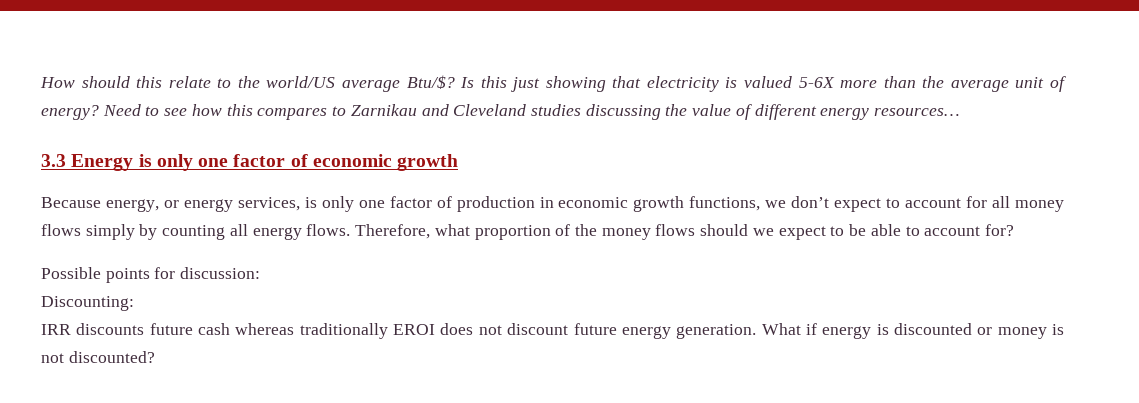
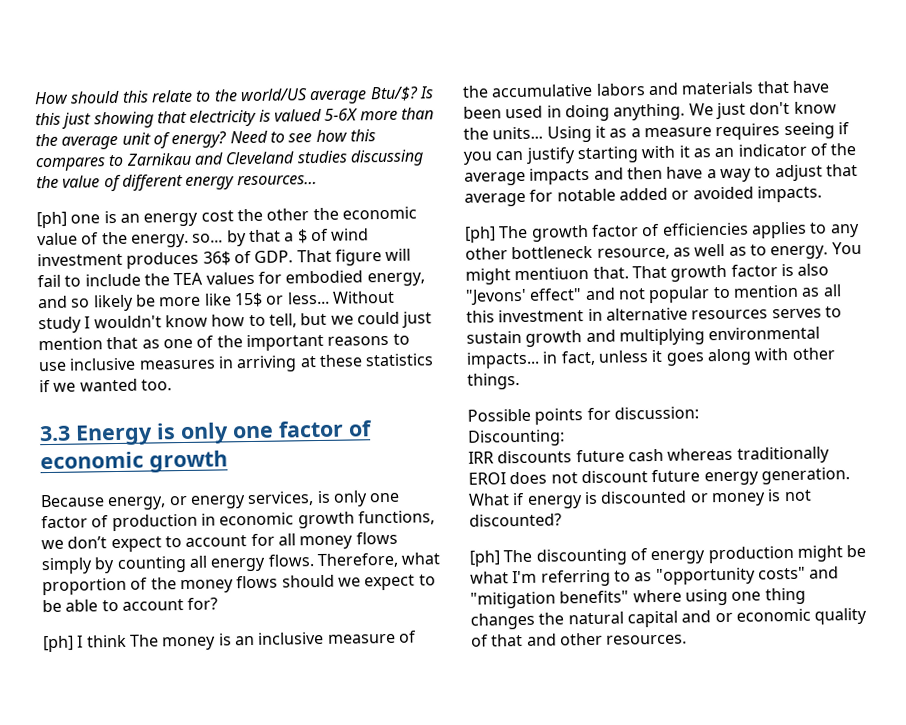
+ [ph] one is an energy cost the other the economic value of the energy. so... by that a $ of wind investment produces 36$ of GDP. That figure will fail to include the TEA values for embodied energy, and so likely be more like 15$ or less... Without study I wouldn't know how to tell, but we could just mention that as one of the important reasons to use inclusive measures in arriving at these statistics if we wanted too.
+ [ph] I think The money is an inclusive measure of the accumulative labors and materials that have been used in doing anything. We just don't know the units... Using it as a measure requires seeing if you can justify starting with it as an indicator of the average impacts and then have a way to adjust that average for notable added or avoided impacts.
+ [ph] The growth factor of efficiencies applies to any other bottleneck resource, as well as to energy. You might mentiuon that. That growth factor is also "Jevons' effect" and not popular to mention as all this investment in alternative resources serves to sustain growth and multiplying environmental impacts... in fact, unless it goes along with other things.
+ [ph] The discounting of energy production might be what I'm referring to as "opportunity costs" and "mitigation benefits" where using one thing changes the natural capital and or economic quality of that and other resources.

